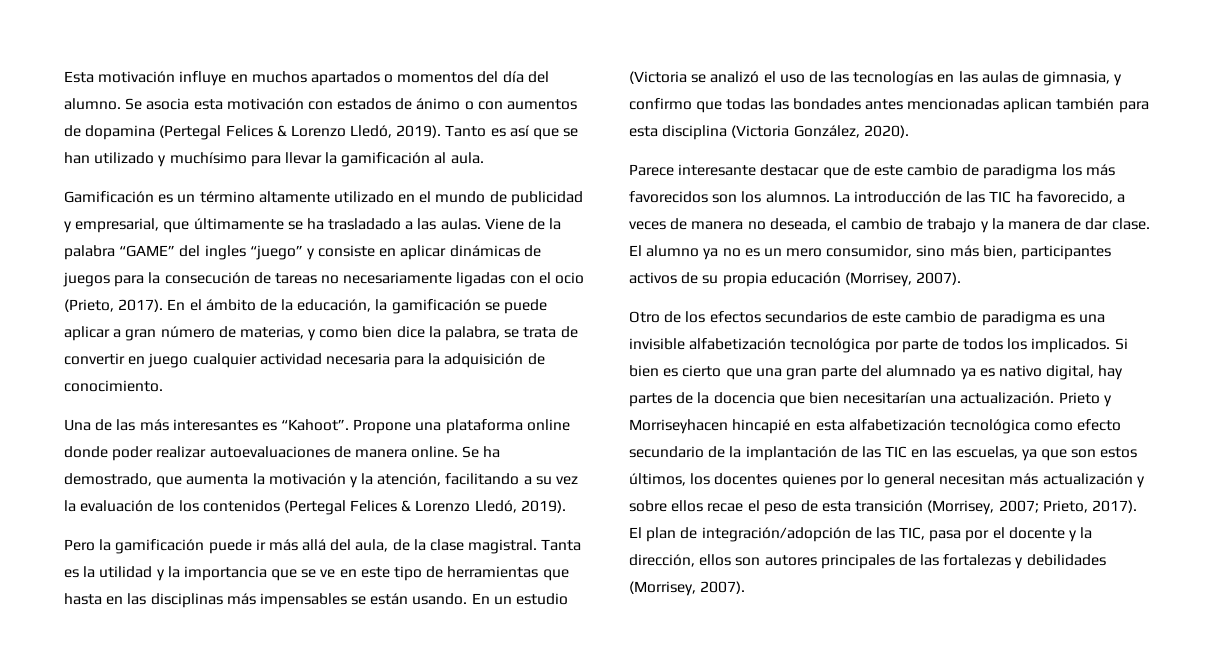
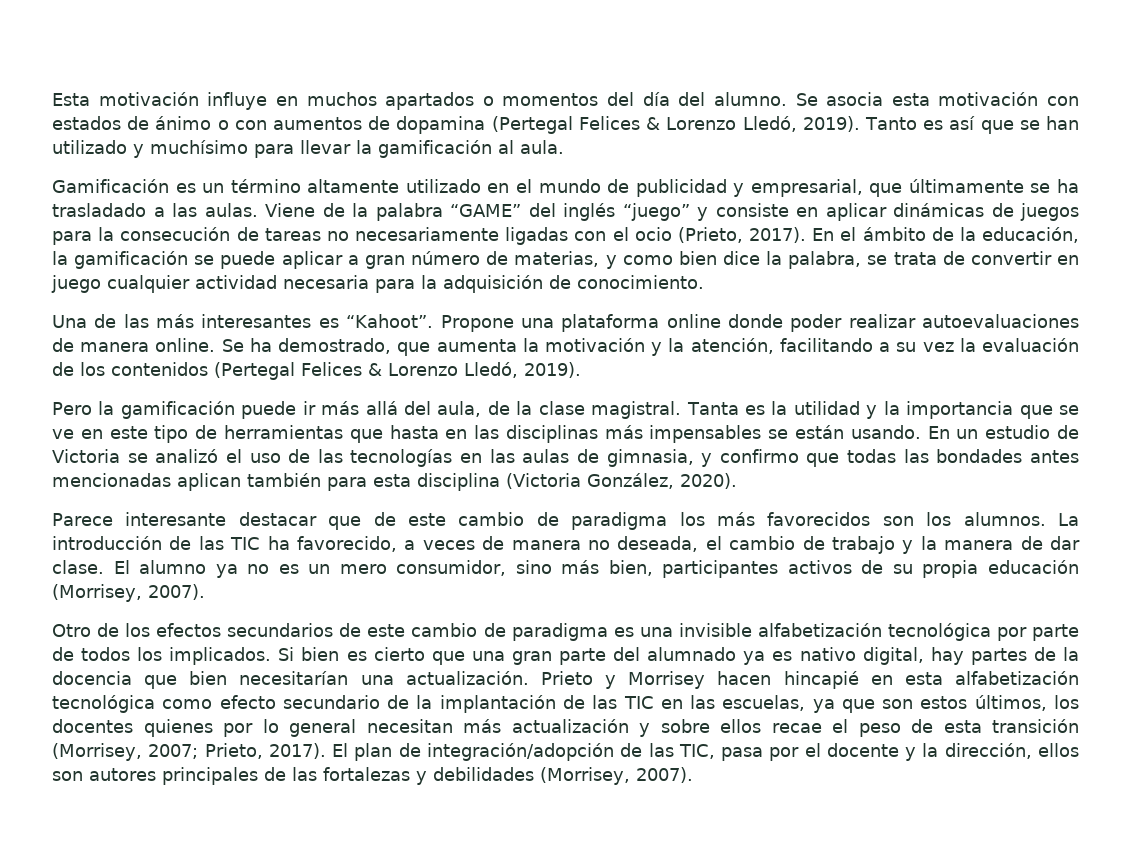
- Viene de la palabra “GAME” del ingles “juego” y consiste en aplicar dinámicas de juegos para la consecución de tareas no necesariamente ligadas con el ocio (Prieto, 2017).
+ Viene de la palabra “GAME” del inglés “juego” y consiste en aplicar dinámicas de juegos para la consecución de tareas no necesariamente ligadas con el ocio (Prieto, 2017).
- En un estudio (Victoria se analizó el uso de las tecnologías en las aulas de gimnasia, y confirmo que todas las bondades antes mencionadas aplican también para esta disciplina (Victoria González, 2020).
+ En un estudio de Victoria se analizó el uso de las tecnologías en las aulas de gimnasia, y confirmo que todas las bondades antes mencionadas aplican también para esta disciplina (Victoria González, 2020).
- Prieto y Morriseyhacen hincapié en esta alfabetización tecnológica como efecto secundario de la implantación de las TIC en las escuelas, ya que son estos últimos, los docentes quienes por lo general necesitan más actualización y sobre ellos recae el peso de esta transición (Morrisey, 2007; Prieto, 2017).
+ Prieto y Morrisey hacen hincapié en esta alfabetización tecnológica como efecto secundario de la implantación de las TIC en las escuelas, ya que son estos últimos, los docentes quienes por lo general necesitan más actualización y sobre ellos recae el peso de esta transición (Morrisey, 2007; Prieto, 2017).

